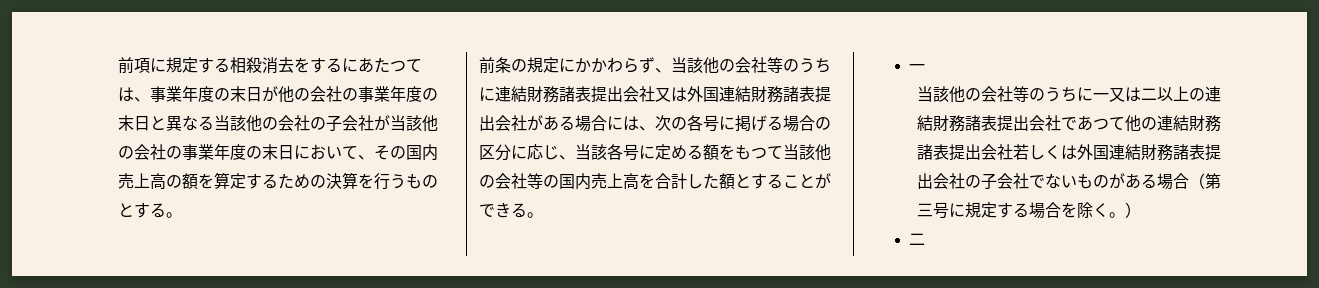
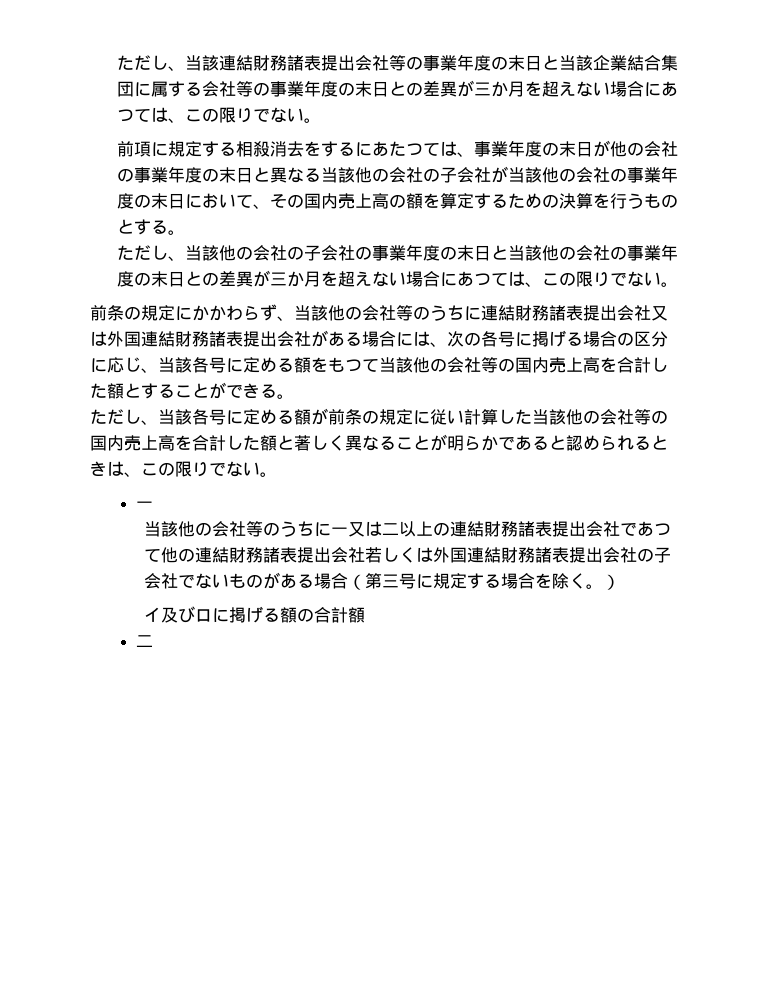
+ ただし、当該連結財務諸表提出会社等の事業年度の末日と当該企業結合集団に属する会社等の事業年度の末日との差異が三か月を超えない場合にあつては、この限りでない。
+ ただし、当該他の会社の子会社の事業年度の末日と当該他の会社の事業年度の末日との差異が三か月を超えない場合にあつては、この限りでない。
+ ただし、当該各号に定める額が前条の規定に従い計算した当該他の会社等の国内売上高を合計した額と著しく異なることが明らかであると認められるときは、この限りでない。
+ イ及びロに掲げる額の合計額

